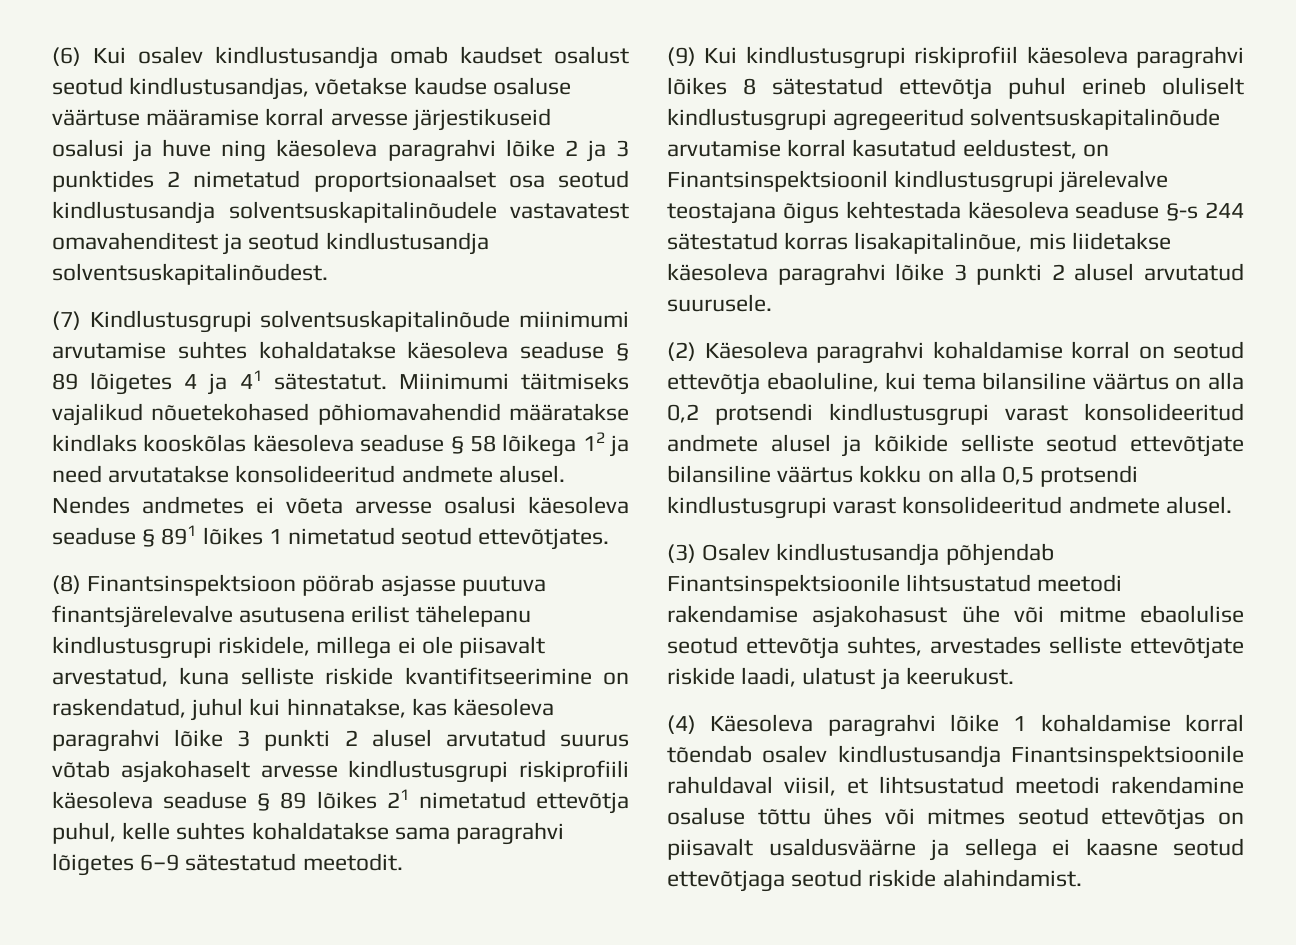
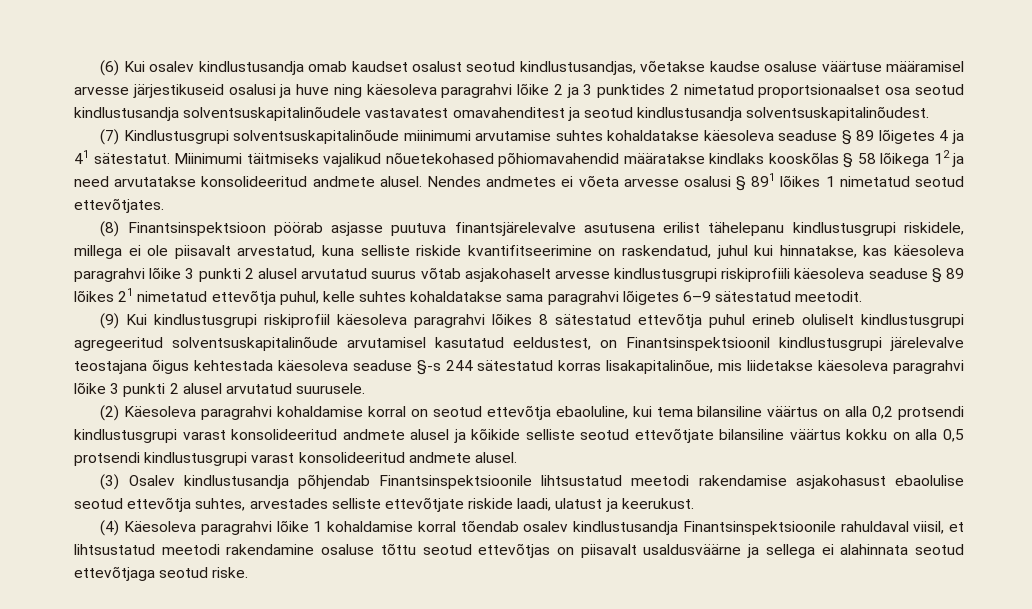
- (6) Kui osalev kindlustusandja omab kaudset osalust seotud kindlustusandjas, võetakse kaudse osaluse väärtuse määramise korral arvesse järjestikuseid osalusi ja huve ning käesoleva paragrahvi lõike 2 ja 3 punktides 2 nimetatud proportsionaalset osa seotud kindlustusandja solventsuskapitalinõudele vastavatest omavahenditest ja seotud kindlustusandja solventsuskapitalinõudest.
+ (6) Kui osalev kindlustusandja omab kaudset osalust seotud kindlustusandjas, võetakse kaudse osaluse väärtuse määramisel arvesse järjestikuseid osalusi ja huve ning käesoleva paragrahvi lõike 2 ja 3 punktides 2 nimetatud proportsionaalset osa seotud kindlustusandja solventsuskapitalinõudele vastavatest omavahenditest ja seotud kindlustusandja solventsuskapitalinõudest.
- Miinimumi täitmiseks vajalikud nõuetekohased põhiomavahendid määratakse kindlaks kooskõlas käesoleva seaduse § 58 lõikega 12 ja need arvutatakse konsolideeritud andmete alusel.
+ Miinimumi täitmiseks vajalikud nõuetekohased põhiomavahendid määratakse kindlaks kooskõlas § 58 lõikega 12 ja need arvutatakse konsolideeritud andmete alusel.
- Nendes andmetes ei võeta arvesse osalusi käesoleva seaduse § 891 lõikes 1 nimetatud seotud ettevõtjates.
+ Nendes andmetes ei võeta arvesse osalusi § 891 lõikes 1 nimetatud seotud ettevõtjates.
- (9) Kui kindlustusgrupi riskiprofiil käesoleva paragrahvi lõikes 8 sätestatud ettevõtja puhul erineb oluliselt kindlustusgrupi agregeeritud solventsuskapitalinõude arvutamise korral kasutatud eeldustest, on Finantsinspektsioonil kindlustusgrupi järelevalve teostajana õigus kehtestada käesoleva seaduse §-s 244 sätestatud korras lisakapitalinõue, mis liidetakse käesoleva paragrahvi lõike 3 punkti 2 alusel arvutatud suurusele.
+ (9) Kui kindlustusgrupi riskiprofiil käesoleva paragrahvi lõikes 8 sätestatud ettevõtja puhul erineb oluliselt kindlustusgrupi agregeeritud solventsuskapitalinõude arvutamisel kasutatud eeldustest, on Finantsinspektsioonil kindlustusgrupi järelevalve teostajana õigus kehtestada käesoleva seaduse §-s 244 sätestatud korras lisakapitalinõue, mis liidetakse käesoleva paragrahvi lõike 3 punkti 2 alusel arvutatud suurusele.
- (3) Osalev kindlustusandja põhjendab Finantsinspektsioonile lihtsustatud meetodi rakendamise asjakohasust ühe või mitme ebaolulise seotud ettevõtja suhtes, arvestades selliste ettevõtjate riskide laadi, ulatust ja keerukust.
+ (3) Osalev kindlustusandja põhjendab Finantsinspektsioonile lihtsustatud meetodi rakendamise asjakohasust ebaolulise seotud ettevõtja suhtes, arvestades selliste ettevõtjate riskide laadi, ulatust ja keerukust.
- (4) Käesoleva paragrahvi lõike 1 kohaldamise korral tõendab osalev kindlustusandja Finantsinspektsioonile rahuldaval viisil, et lihtsustatud meetodi rakendamine osaluse tõttu ühes või mitmes seotud ettevõtjas on piisavalt usaldusväärne ja sellega ei kaasne seotud ettevõtjaga seotud riskide alahindamist.
+ (4) Käesoleva paragrahvi lõike 1 kohaldamise korral tõendab osalev kindlustusandja Finantsinspektsioonile rahuldaval viisil, et lihtsustatud meetodi rakendamine osaluse tõttu seotud ettevõtjas on piisavalt usaldusväärne ja sellega ei alahinnata seotud ettevõtjaga seotud riske.

